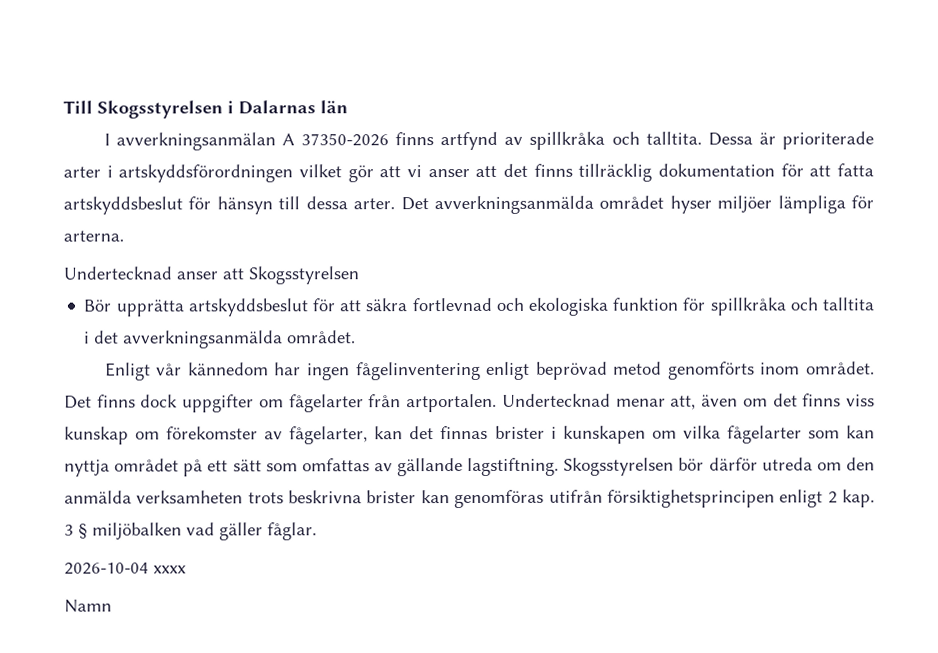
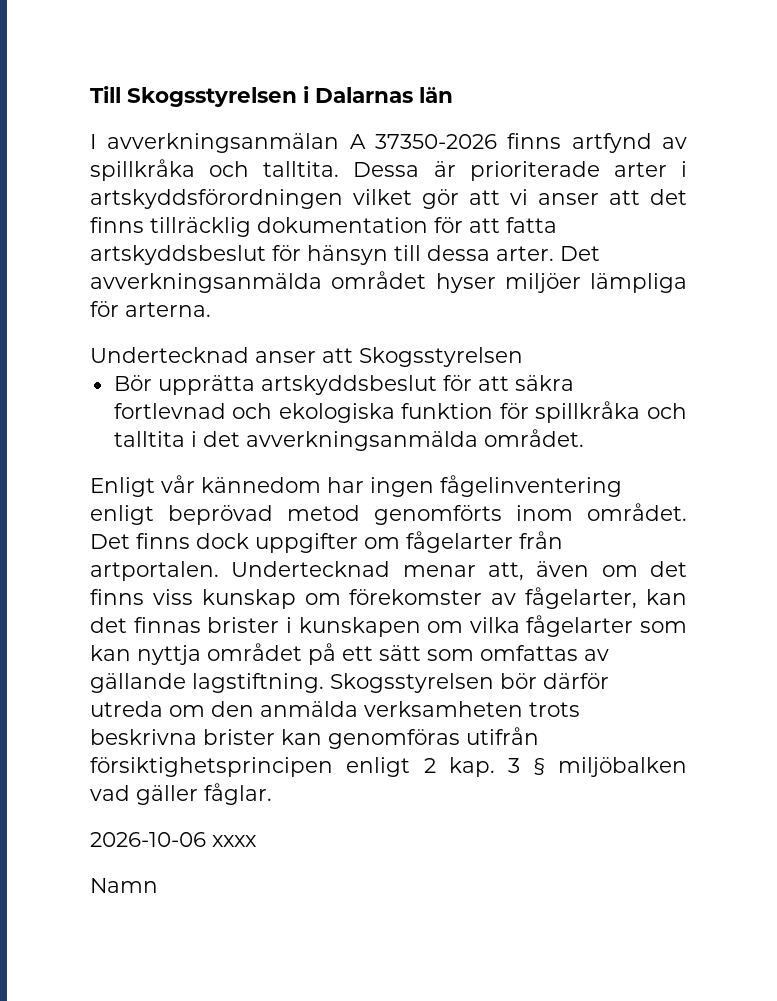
- 2026-10-04 xxxx
+ 2026-10-06 xxxx

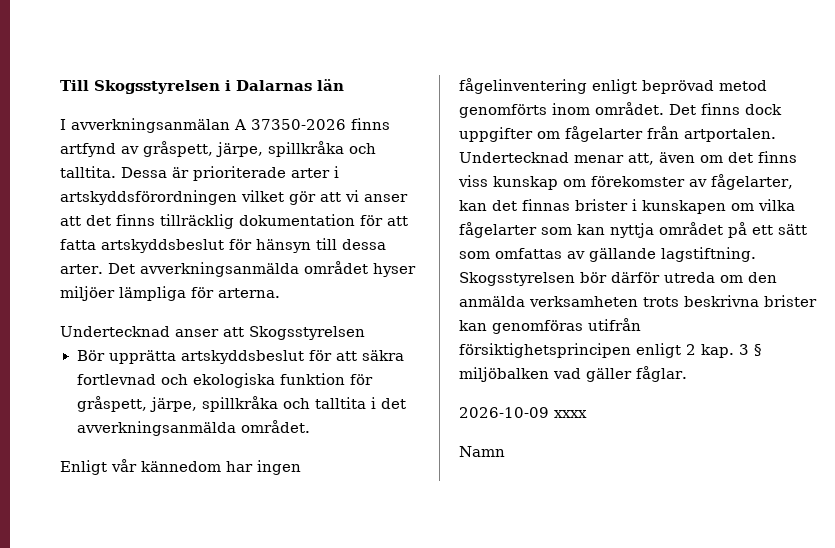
- I avverkningsanmälan A 37350-2026 finns artfynd av spillkråka och talltita.
+ I avverkningsanmälan A 37350-2026 finns artfynd av gråspett, järpe, spillkråka och talltita.
- Bör upprätta artskyddsbeslut för att säkra fortlevnad och ekologiska funktion för spillkråka och talltita i det avverkningsanmälda området.
+ Bör upprätta artskyddsbeslut för att säkra fortlevnad och ekologiska funktion för gråspett, järpe, spillkråka och talltita i det avverkningsanmälda området.
- 2026-10-06 xxxx
+ 2026-10-09 xxxx

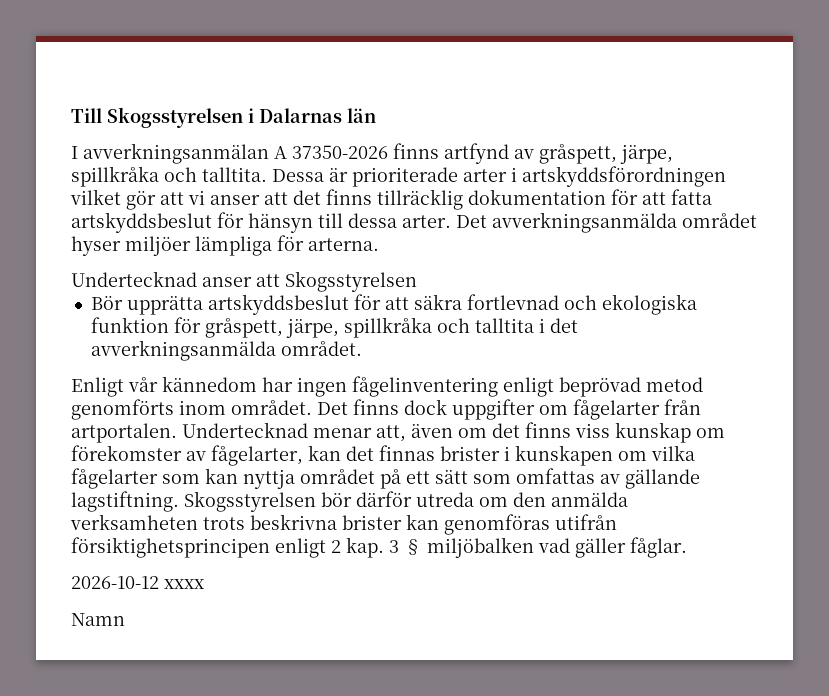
- 2026-10-09 xxxx
+ 2026-10-12 xxxx

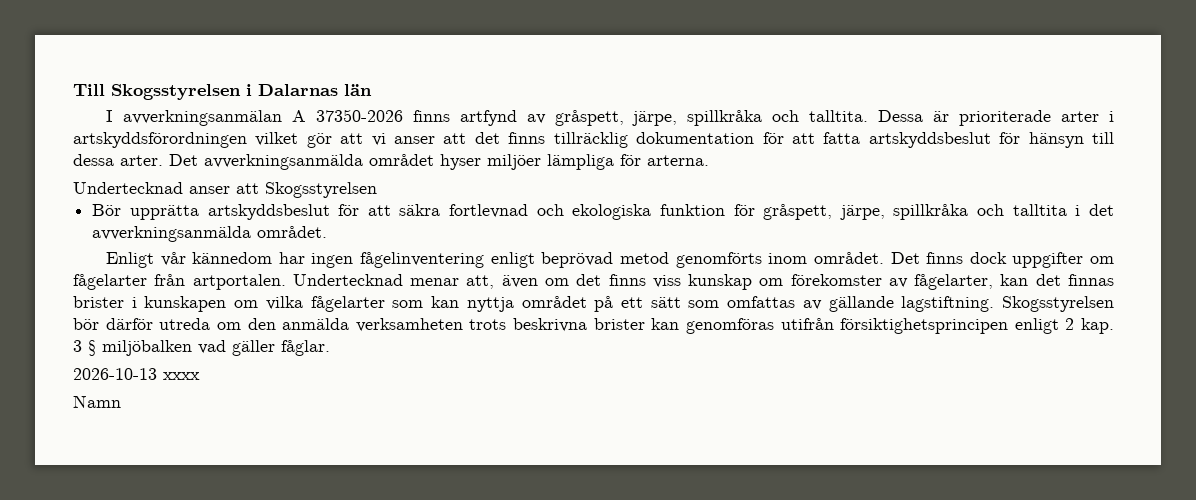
- 2026-10-12 xxxx
+ 2026-10-13 xxxx

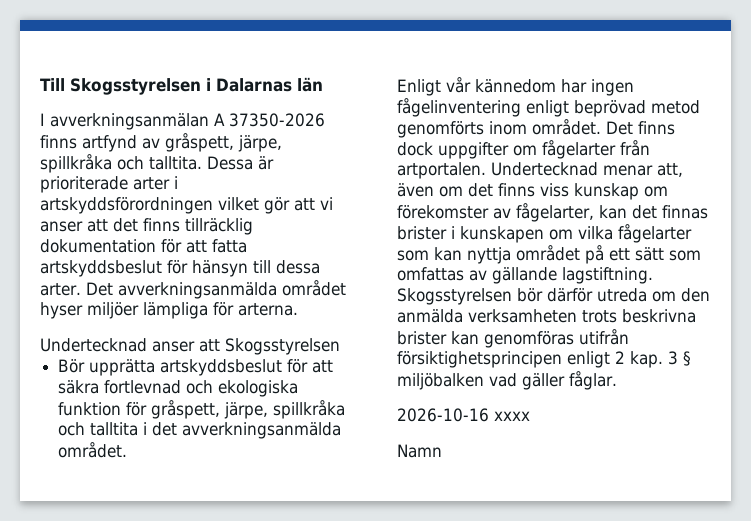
- 2026-10-13 xxxx
+ 2026-10-16 xxxx

